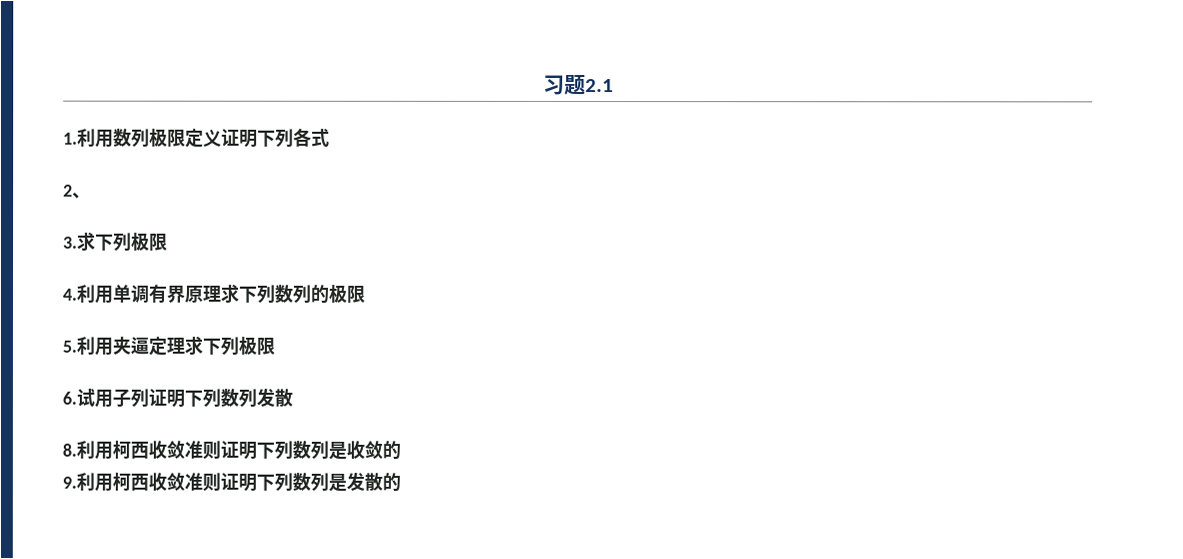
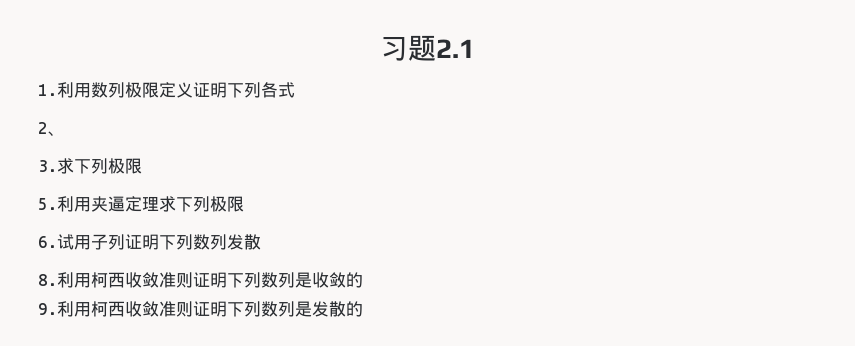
- 4.利用单调有界原理求下列数列的极限

